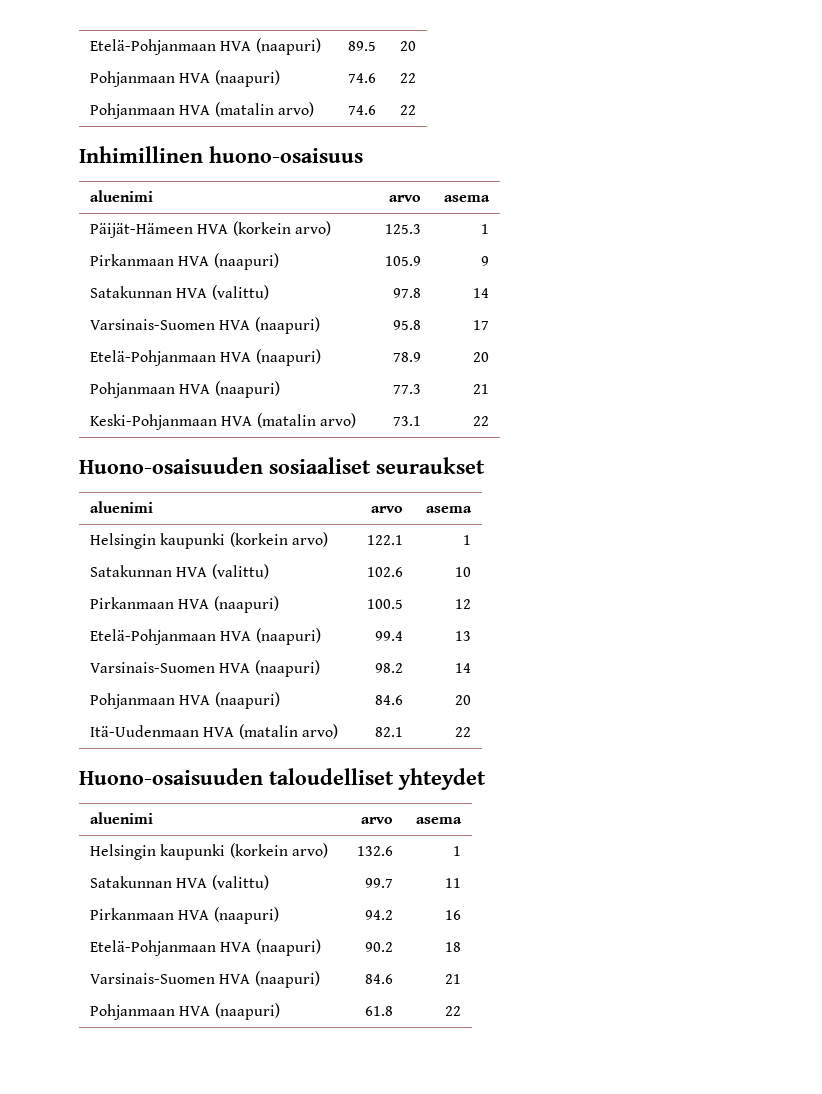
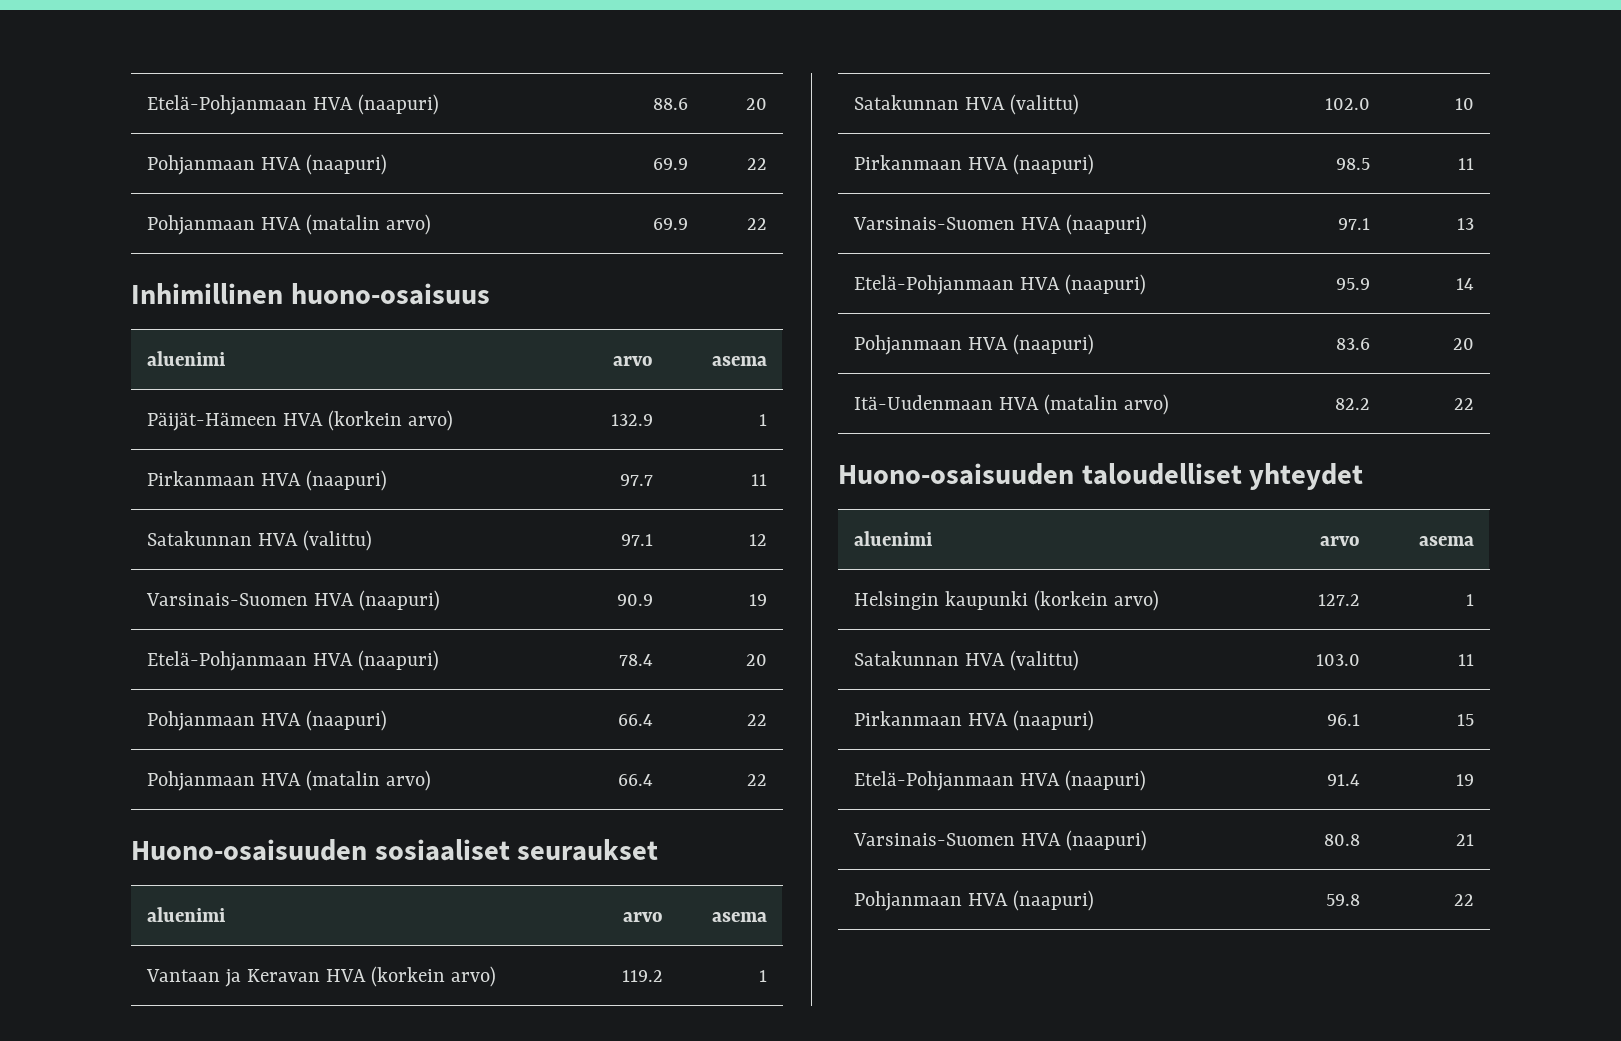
- Etelä-Pohjanmaan HVA (naapuri) | 89.5 | 20
- Pohjanmaan HVA (naapuri) | 74.6 | 22
- Pohjanmaan HVA (matalin arvo) | 74.6 | 22
+ Etelä-Pohjanmaan HVA (naapuri) | 88.6 | 20
+ Pohjanmaan HVA (naapuri) | 69.9 | 22
+ Pohjanmaan HVA (matalin arvo) | 69.9 | 22
- Päijät-Hämeen HVA (korkein arvo) | 125.3 | 1
+ Päijät-Hämeen HVA (korkein arvo) | 132.9 | 1
- Pirkanmaan HVA (naapuri) | 105.9 | 9
- Satakunnan HVA (valittu) | 97.8 | 14
- Varsinais-Suomen HVA (naapuri) | 95.8 | 17
- Etelä-Pohjanmaan HVA (naapuri) | 78.9 | 20
- Pohjanmaan HVA (naapuri) | 77.3 | 21
- Keski-Pohjanmaan HVA (matalin arvo) | 73.1 | 22
+ Pirkanmaan HVA (naapuri) | 97.7 | 11
+ Satakunnan HVA (valittu) | 97.1 | 12
+ Varsinais-Suomen HVA (naapuri) | 90.9 | 19
+ Etelä-Pohjanmaan HVA (naapuri) | 78.4 | 20
+ Pohjanmaan HVA (naapuri) | 66.4 | 22
+ Pohjanmaan HVA (matalin arvo) | 66.4 | 22
- Helsingin kaupunki (korkein arvo) | 122.1 | 1
- Satakunnan HVA (valittu) | 102.6 | 10
+ Vantaan ja Keravan HVA (korkein arvo) | 119.2 | 1
+ Satakunnan HVA (valittu) | 102.0 | 10
- Pirkanmaan HVA (naapuri) | 100.5 | 12
- Etelä-Pohjanmaan HVA (naapuri) | 99.4 | 13
- Varsinais-Suomen HVA (naapuri) | 98.2 | 14
+ Pirkanmaan HVA (naapuri) | 98.5 | 11
+ Varsinais-Suomen HVA (naapuri) | 97.1 | 13
+ Etelä-Pohjanmaan HVA (naapuri) | 95.9 | 14
- Pohjanmaan HVA (naapuri) | 84.6 | 20
+ Pohjanmaan HVA (naapuri) | 83.6 | 20
- Itä-Uudenmaan HVA (matalin arvo) | 82.1 | 22
+ Itä-Uudenmaan HVA (matalin arvo) | 82.2 | 22
- Helsingin kaupunki (korkein arvo) | 132.6 | 1
- Satakunnan HVA (valittu) | 99.7 | 11
+ Helsingin kaupunki (korkein arvo) | 127.2 | 1
+ Satakunnan HVA (valittu) | 103.0 | 11
- Pirkanmaan HVA (naapuri) | 94.2 | 16
- Etelä-Pohjanmaan HVA (naapuri) | 90.2 | 18
- Varsinais-Suomen HVA (naapuri) | 84.6 | 21
+ Pirkanmaan HVA (naapuri) | 96.1 | 15
+ Etelä-Pohjanmaan HVA (naapuri) | 91.4 | 19
+ Varsinais-Suomen HVA (naapuri) | 80.8 | 21
- Pohjanmaan HVA (naapuri) | 61.8 | 22
+ Pohjanmaan HVA (naapuri) | 59.8 | 22

